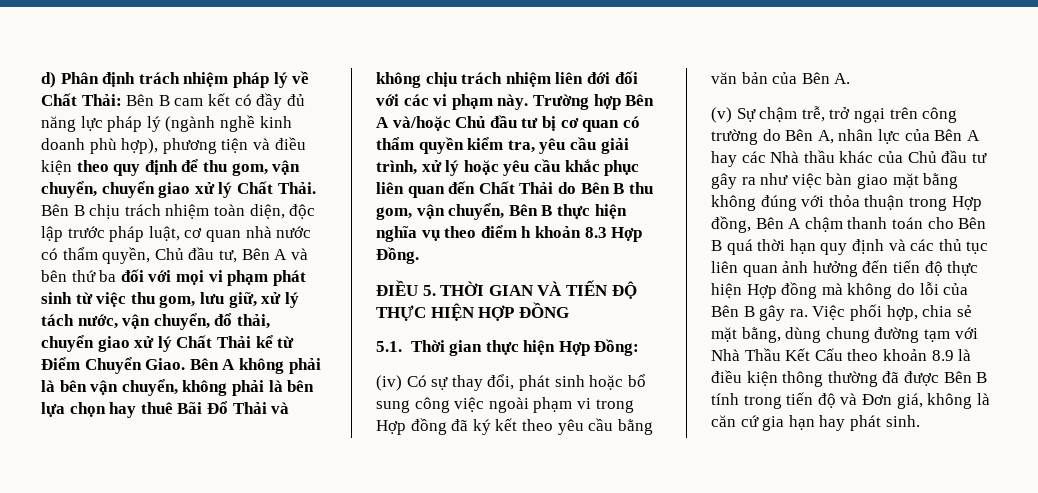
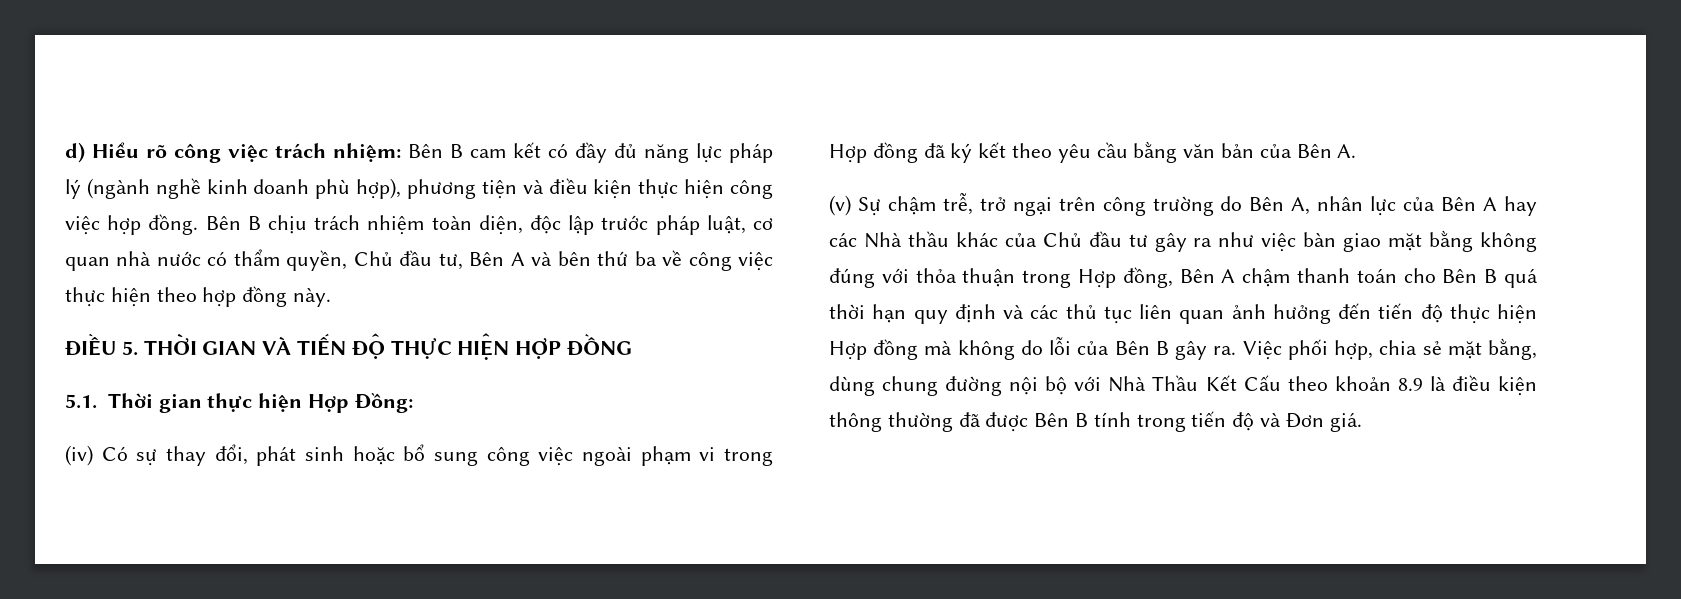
- d) Phân định trách nhiệm pháp lý về Chất Thải: Bên B cam kết có đầy đủ năng lực pháp lý (ngành nghề kinh doanh phù hợp), phương tiện và điều kiện theo quy định để thu gom, vận chuyển, chuyển giao xử lý Chất Thải.
+ d) Hiểu rõ công việc trách nhiệm: Bên B cam kết có đầy đủ năng lực pháp lý (ngành nghề kinh doanh phù hợp), phương tiện và điều kiện thực hiện công việc hợp đồng.
- Bên B chịu trách nhiệm toàn diện, độc lập trước pháp luật, cơ quan nhà nước có thẩm quyền, Chủ đầu tư, Bên A và bên thứ ba đối với mọi vi phạm phát sinh từ việc thu gom, lưu giữ, xử lý tách nước, vận chuyển, đổ thải, chuyển giao xử lý Chất Thải kể từ Điểm Chuyển Giao. Bên A không phải là bên vận chuyển, không phải là bên lựa chọn hay thuê Bãi Đổ Thải và không chịu trách nhiệm liên đới đối với các vi phạm này. Trường hợp Bên A và/hoặc Chủ đầu tư bị cơ quan có thẩm quyền kiểm tra, yêu cầu giải trình, xử lý hoặc yêu cầu khắc phục liên quan đến Chất Thải do Bên B thu gom, vận chuyển, Bên B thực hiện nghĩa vụ theo điểm h khoản 8.3 Hợp Đồng.
+ Bên B chịu trách nhiệm toàn diện, độc lập trước pháp luật, cơ quan nhà nước có thẩm quyền, Chủ đầu tư, Bên A và bên thứ ba về công việc thực hiện theo hợp đồng này.
- Việc phối hợp, chia sẻ mặt bằng, dùng chung đường tạm với Nhà Thầu Kết Cấu theo khoản 8.9 là điều kiện thông thường đã được Bên B tính trong tiến độ và Đơn giá, không là căn cứ gia hạn hay phát sinh.
+ Việc phối hợp, chia sẻ mặt bằng, dùng chung đường nội bộ với Nhà Thầu Kết Cấu theo khoản 8.9 là điều kiện thông thường đã được Bên B tính trong tiến độ và Đơn giá.

